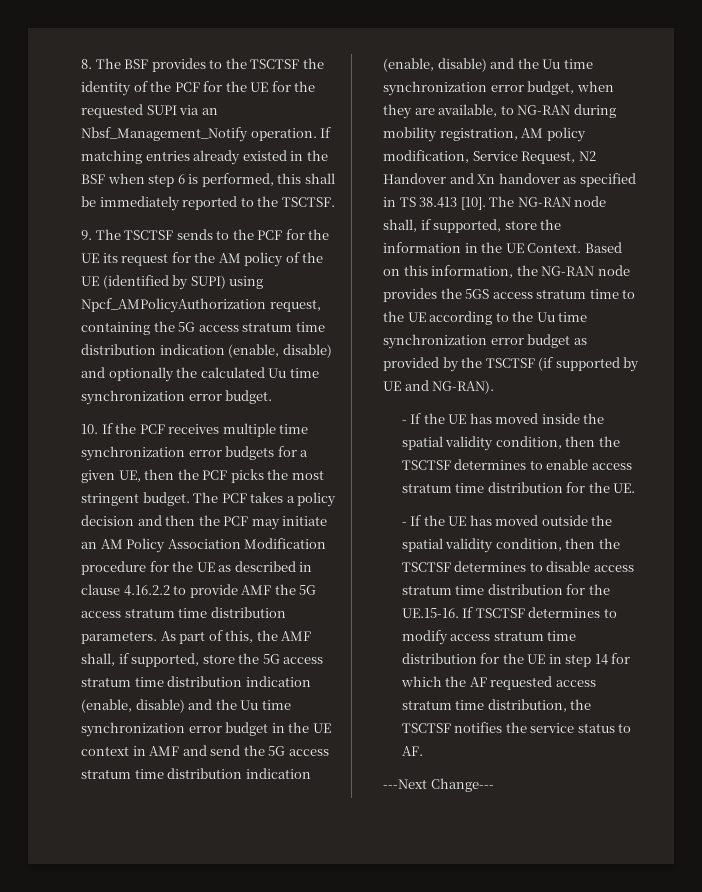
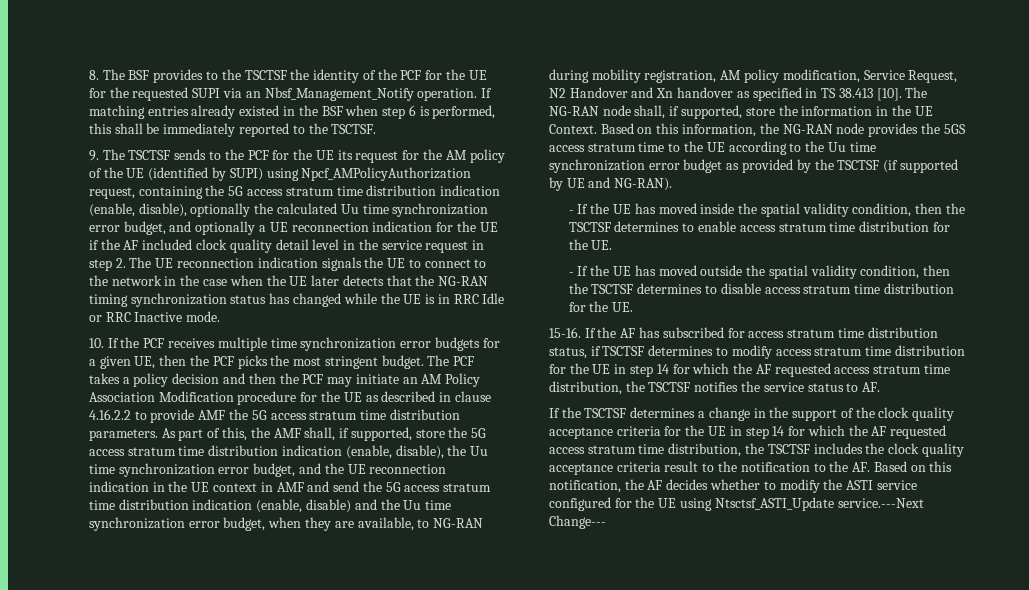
- 9. The TSCTSF sends to the PCF for the UE its request for the AM policy of the UE (identified by SUPI) using Npcf_AMPolicyAuthorization request, containing the 5G access stratum time distribution indication (enable, disable) and optionally the calculated Uu time synchronization error budget.
+ 9. The TSCTSF sends to the PCF for the UE its request for the AM policy of the UE (identified by SUPI) using Npcf_AMPolicyAuthorization request, containing the 5G access stratum time distribution indication (enable, disable), optionally the calculated Uu time synchronization error budget, and optionally a UE reconnection indication for the UE if the AF included clock quality detail level in the service request in step 2. The UE reconnection indication signals the UE to connect to the network in the case when the UE later detects that the NG-RAN timing synchronization status has changed while the UE is in RRC Idle or RRC Inactive mode.
- As part of this, the AMF shall, if supported, store the 5G access stratum time distribution indication (enable, disable) and the Uu time synchronization error budget in the UE context in AMF and send the 5G access stratum time distribution indication (enable, disable) and the Uu time synchronization error budget, when they are available, to NG-RAN during mobility registration, AM policy modification, Service Request, N2 Handover and Xn handover as specified in TS 38.413 [10].
+ As part of this, the AMF shall, if supported, store the 5G access stratum time distribution indication (enable, disable), the Uu time synchronization error budget, and the UE reconnection indication in the UE context in AMF and send the 5G access stratum time distribution indication (enable, disable) and the Uu time synchronization error budget, when they are available, to NG-RAN during mobility registration, AM policy modification, Service Request, N2 Handover and Xn handover as specified in TS 38.413 [10].
- - If the UE has moved outside the spatial validity condition, then the TSCTSF determines to disable access stratum time distribution for the UE.15-16. If TSCTSF determines to modify access stratum time distribution for the UE in step 14 for which the AF requested access stratum time distribution, the TSCTSF notifies the service status to AF.
+ - If the UE has moved outside the spatial validity condition, then the TSCTSF determines to disable access stratum time distribution for the UE.
+ 15-16. If the AF has subscribed for access stratum time distribution status, if TSCTSF determines to modify access stratum time distribution for the UE in step 14 for which the AF requested access stratum time distribution, the TSCTSF notifies the service status to AF.
- ---Next Change---
+ If the TSCTSF determines a change in the support of the clock quality acceptance criteria for the UE in step 14 for which the AF requested access stratum time distribution, the TSCTSF includes the clock quality acceptance criteria result to the notification to the AF. Based on this notification, the AF decides whether to modify the ASTI service configured for the UE using Ntsctsf_ASTI_Update service.---Next Change---

